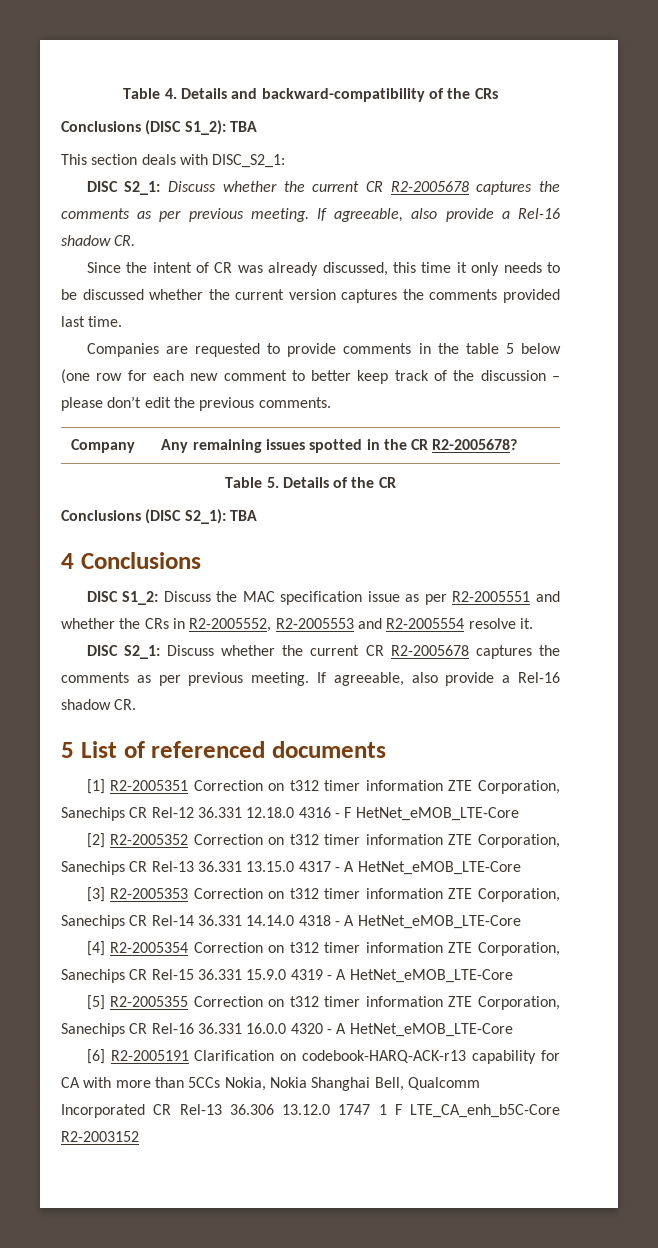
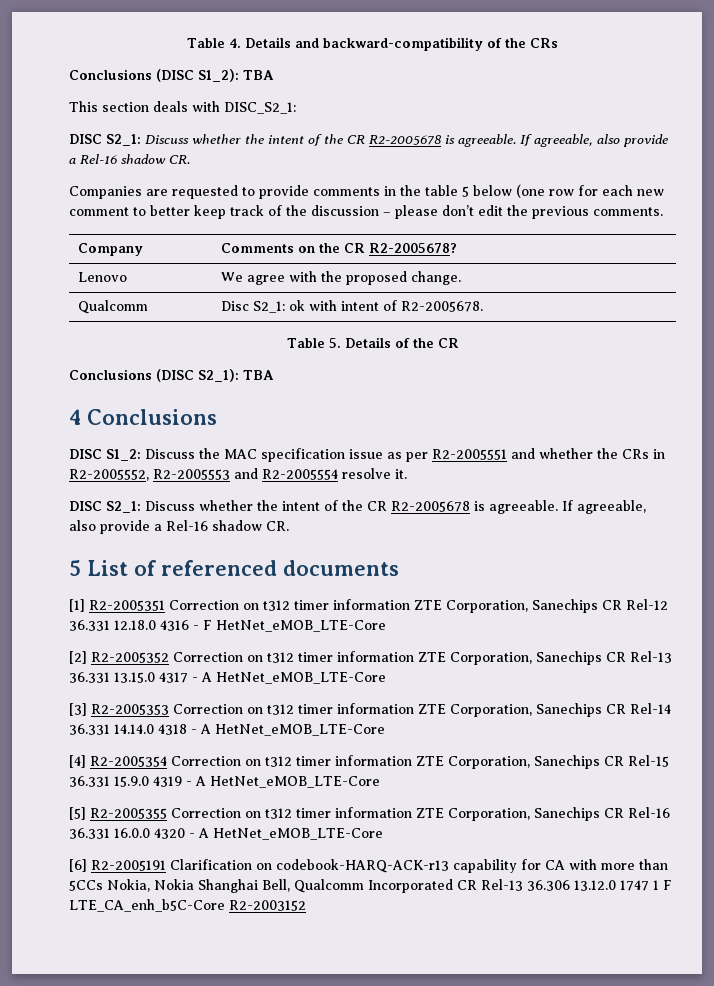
  This section deals with DISC_S2_1:
- DISC S2_1: Discuss whether the current CR R2-2005678 captures the comments as per previous meeting. If agreeable, also provide a Rel-16 shadow CR.
- Since the intent of CR was already discussed, this time it only needs to be discussed whether the current version captures the comments provided last time.
+ DISC S2_1: Discuss whether the intent of the CR R2-2005678 is agreeable. If agreeable, also provide a Rel-16 shadow CR.
- Company | Any remaining issues spotted in the CR R2-2005678?
+ Company | Comments on the CR R2-2005678?
+ Lenovo | We agree with the proposed change.
+ Qualcomm | Disc S2_1: ok with intent of R2-2005678.
  DISC S1_2: Discuss the MAC specification issue as per R2-2005551 and whether the CRs in R2-2005552, R2-2005553 and R2-2005554 resolve it.
- DISC S2_1: Discuss whether the current CR R2-2005678 captures the comments as per previous meeting.
+ DISC S2_1: Discuss whether the intent of the CR R2-2005678 is agreeable.

